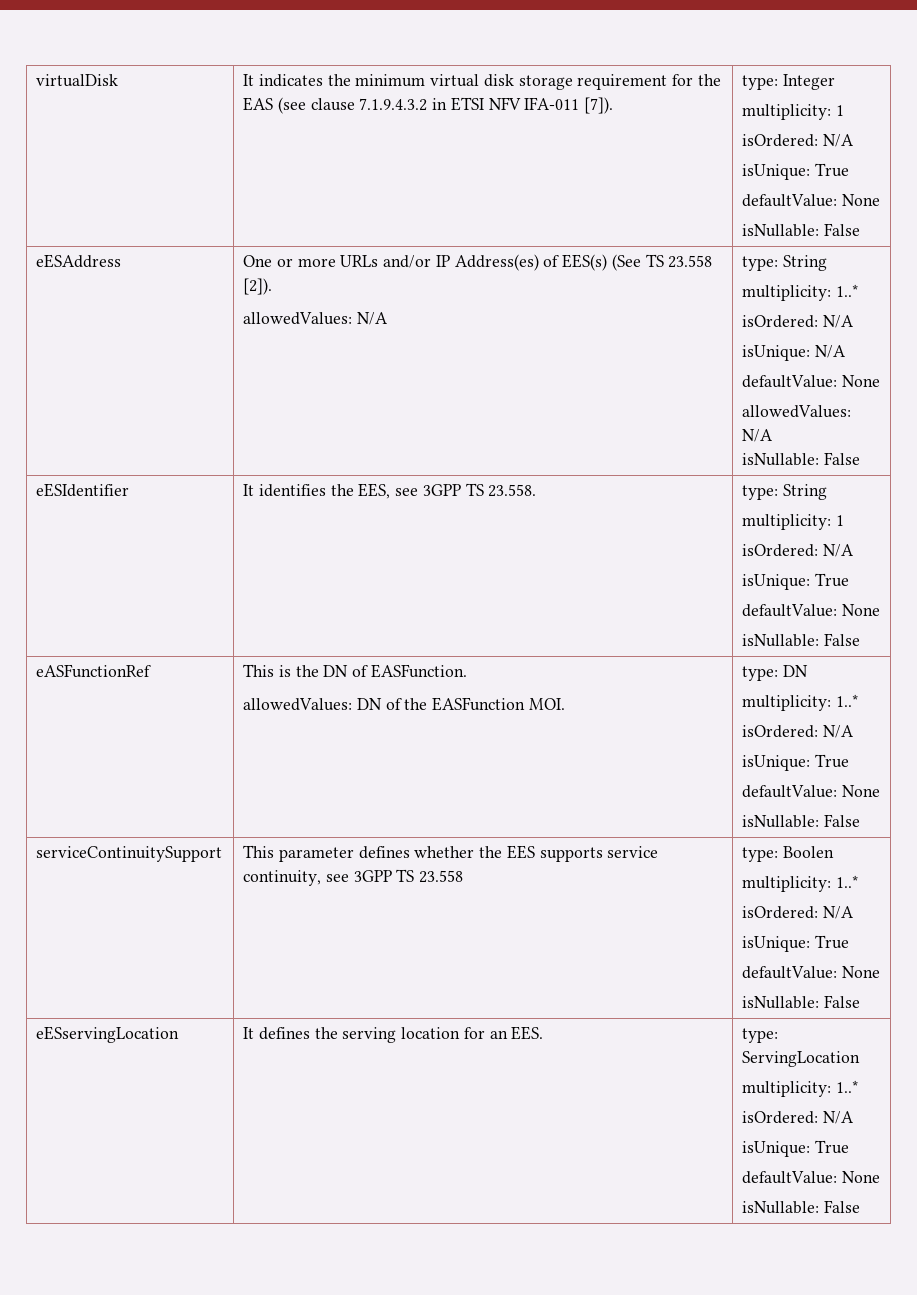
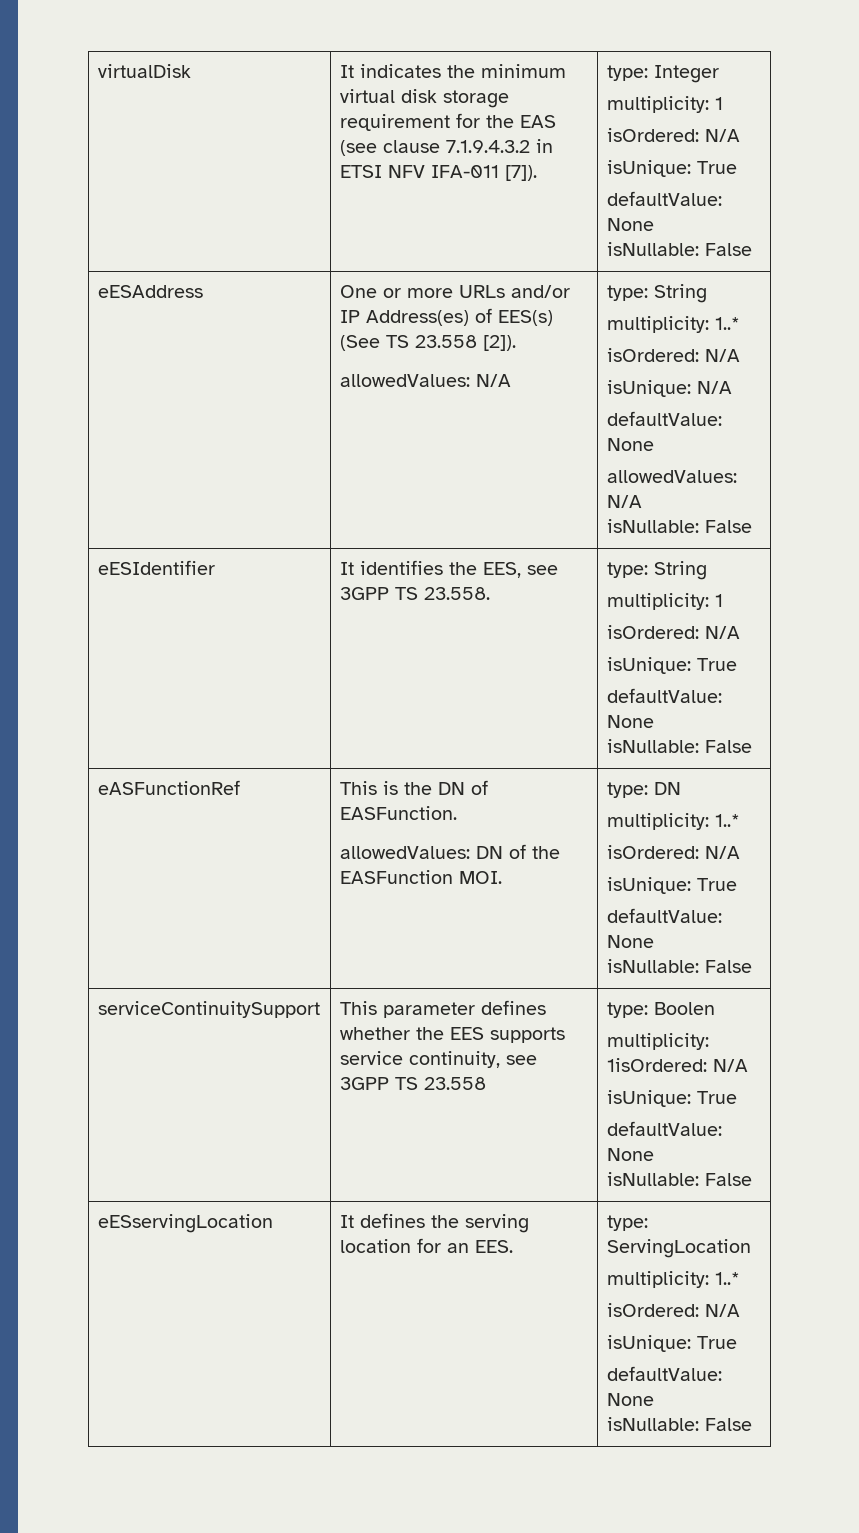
  serviceContinuitySupport | This parameter defines whether the EES supports service continuity, see 3GPP TS 23.558 | type: Boolen
- multiplicity: 1..*
- isOrdered: N/A
+ multiplicity: 1isOrdered: N/A

